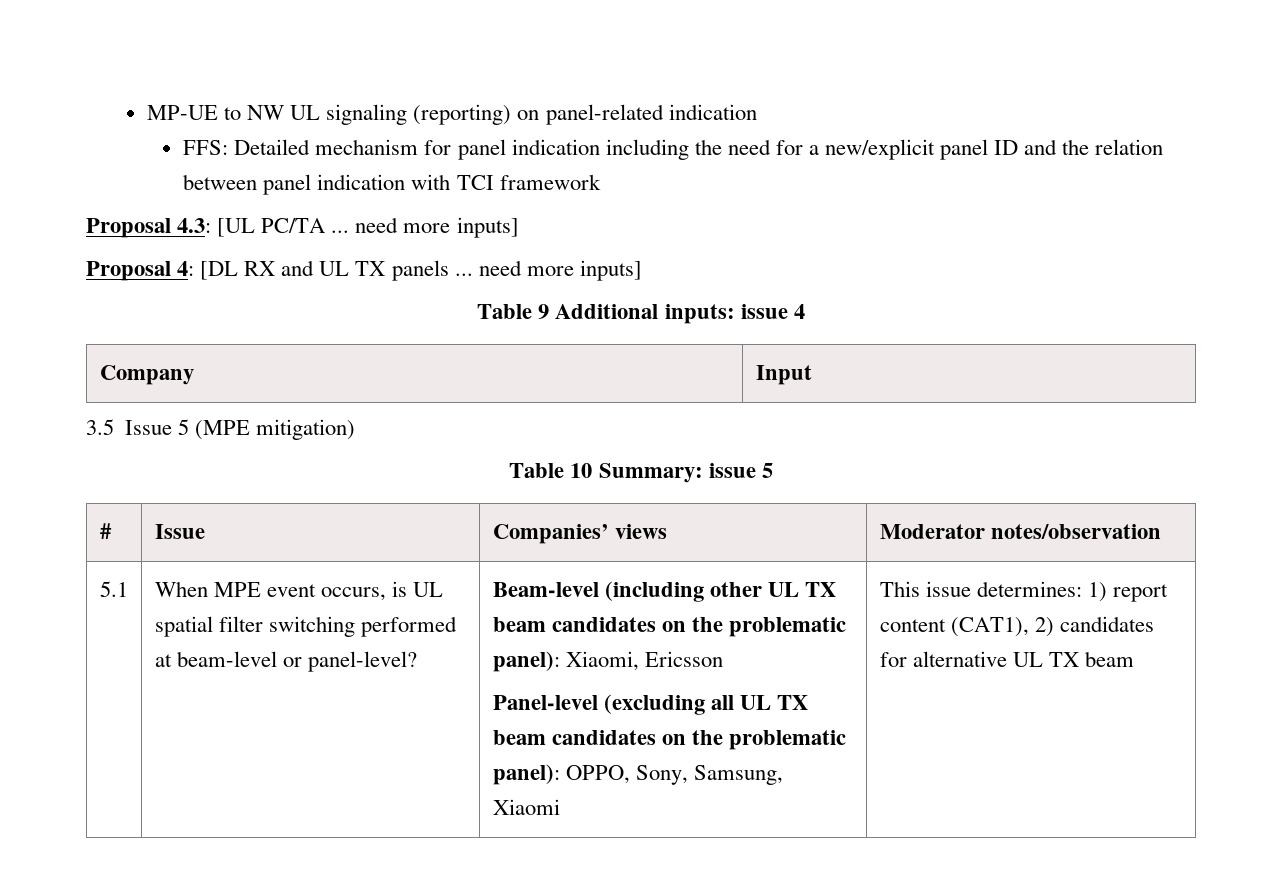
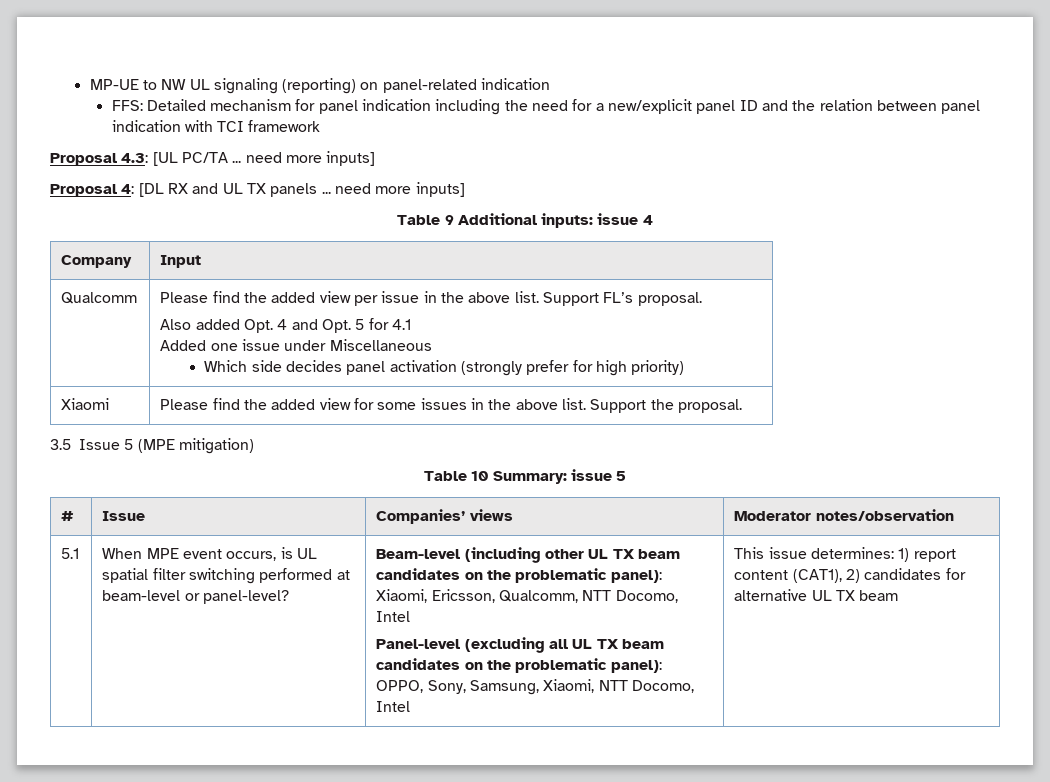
+ Qualcomm | Please find the added view per issue in the above list. Support FL’s proposal.
+ Also added Opt. 4 and Opt. 5 for 4.1
+ Added one issue under Miscellaneous
+ Which side decides panel activation (strongly prefer for high priority)
+ Xiaomi | Please find the added view for some issues in the above list. Support the proposal.
- Beam-level (including other UL TX beam candidates on the problematic panel): Xiaomi, Ericsson
+ Beam-level (including other UL TX beam candidates on the problematic panel): Xiaomi, Ericsson, Qualcomm, NTT Docomo, Intel
- Panel-level (excluding all UL TX beam candidates on the problematic panel): OPPO, Sony, Samsung, Xiaomi
+ Panel-level (excluding all UL TX beam candidates on the problematic panel): OPPO, Sony, Samsung, Xiaomi, NTT Docomo, Intel

